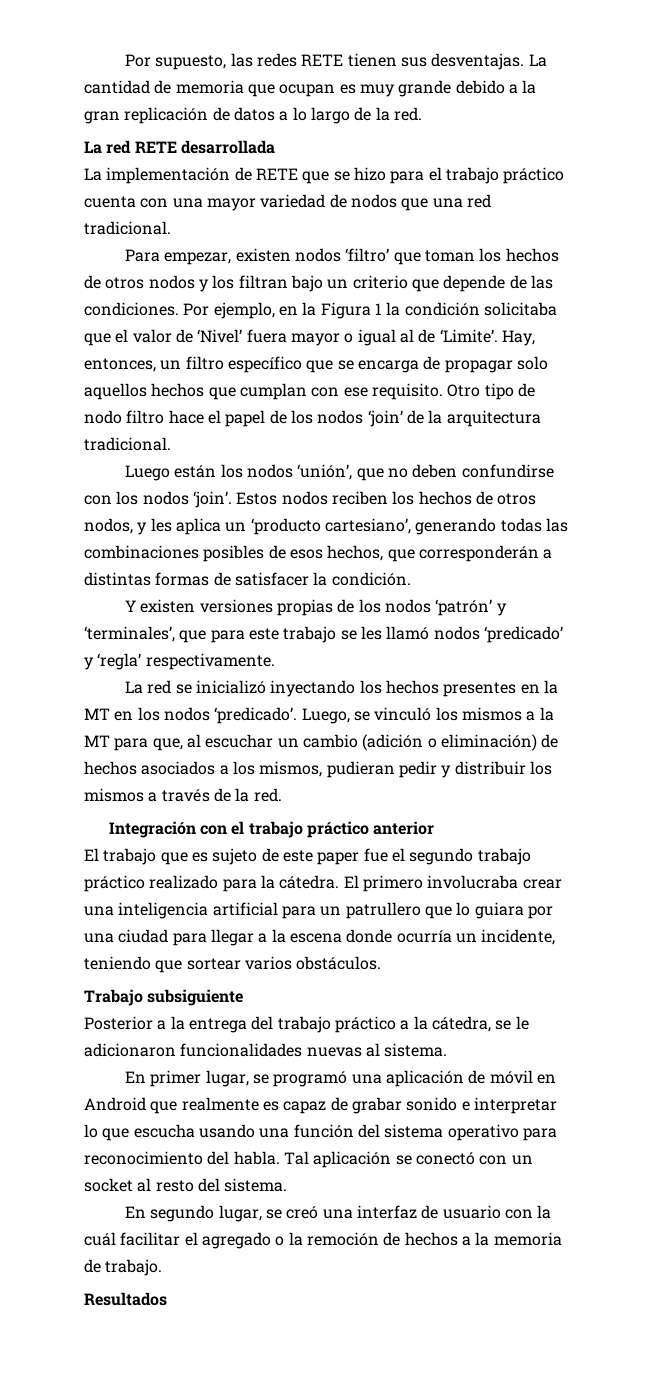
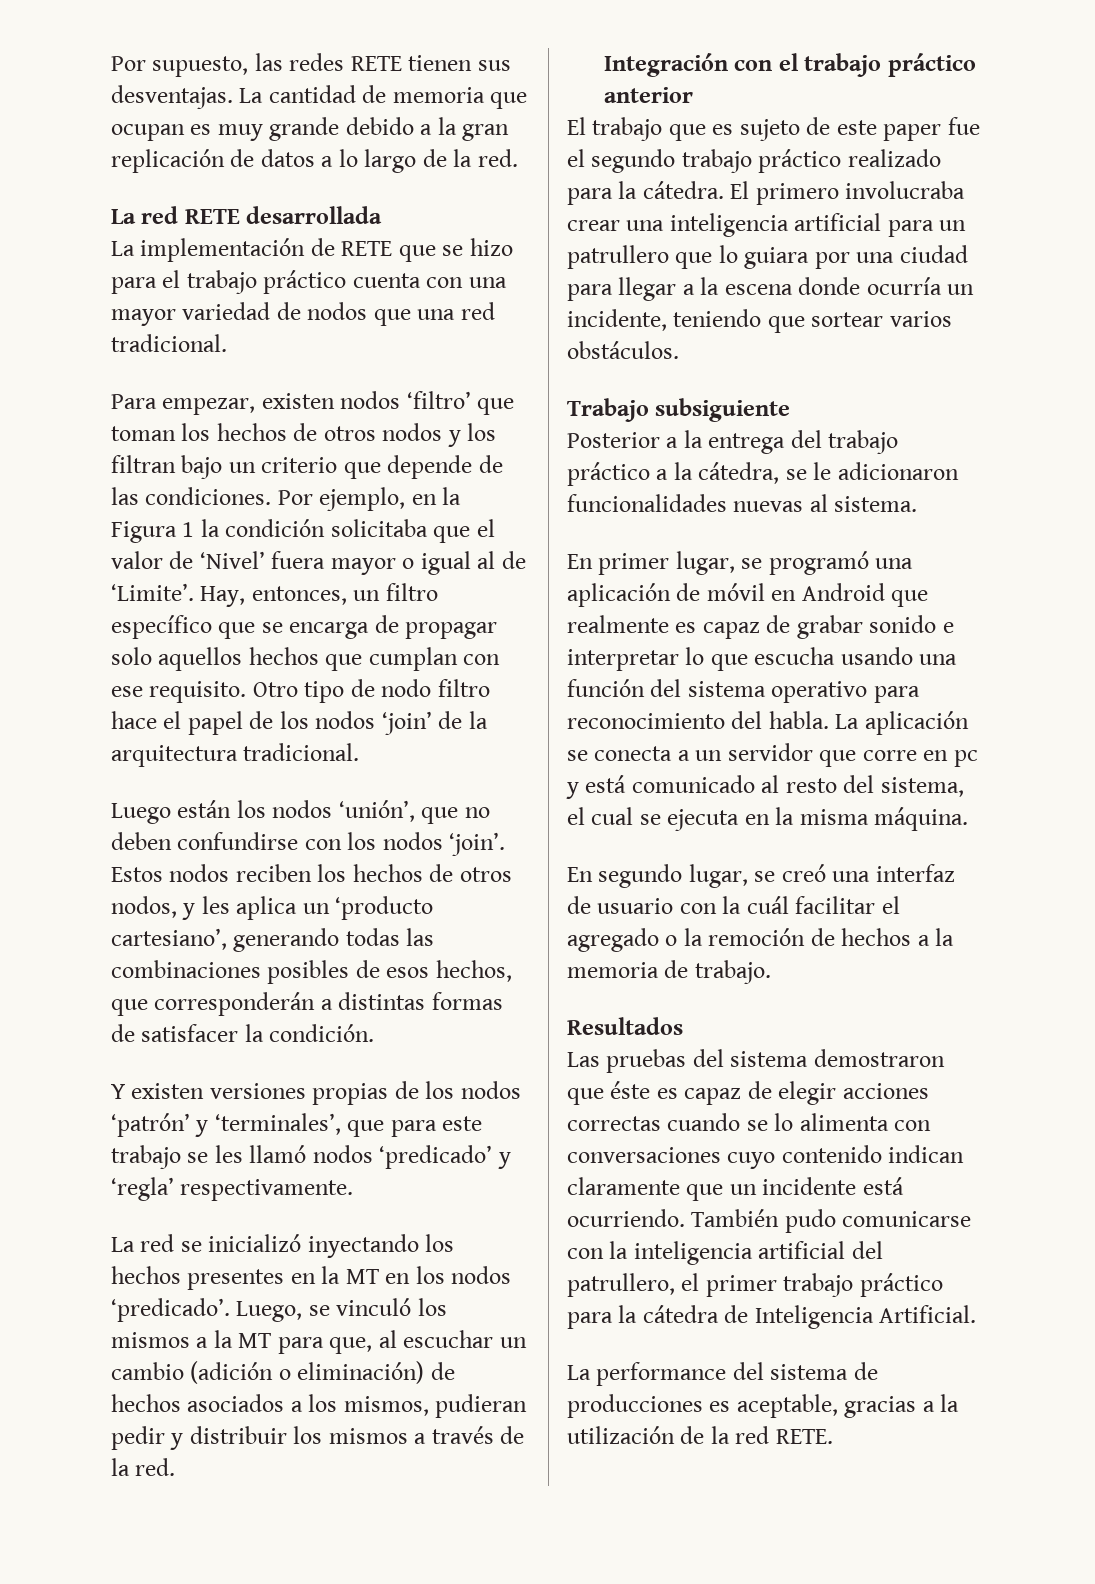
- Tal aplicación se conectó con un socket al resto del sistema.
+ La aplicación se conecta a un servidor que corre en pc y está comunicado al resto del sistema, el cual se ejecuta en la misma máquina.
+ Las pruebas del sistema demostraron que éste es capaz de elegir acciones correctas cuando se lo alimenta con conversaciones cuyo contenido indican claramente que un incidente está ocurriendo. También pudo comunicarse con la inteligencia artificial del patrullero, el primer trabajo práctico para la cátedra de Inteligencia Artificial.
+ La performance del sistema de producciones es aceptable, gracias a la utilización de la red RETE.

